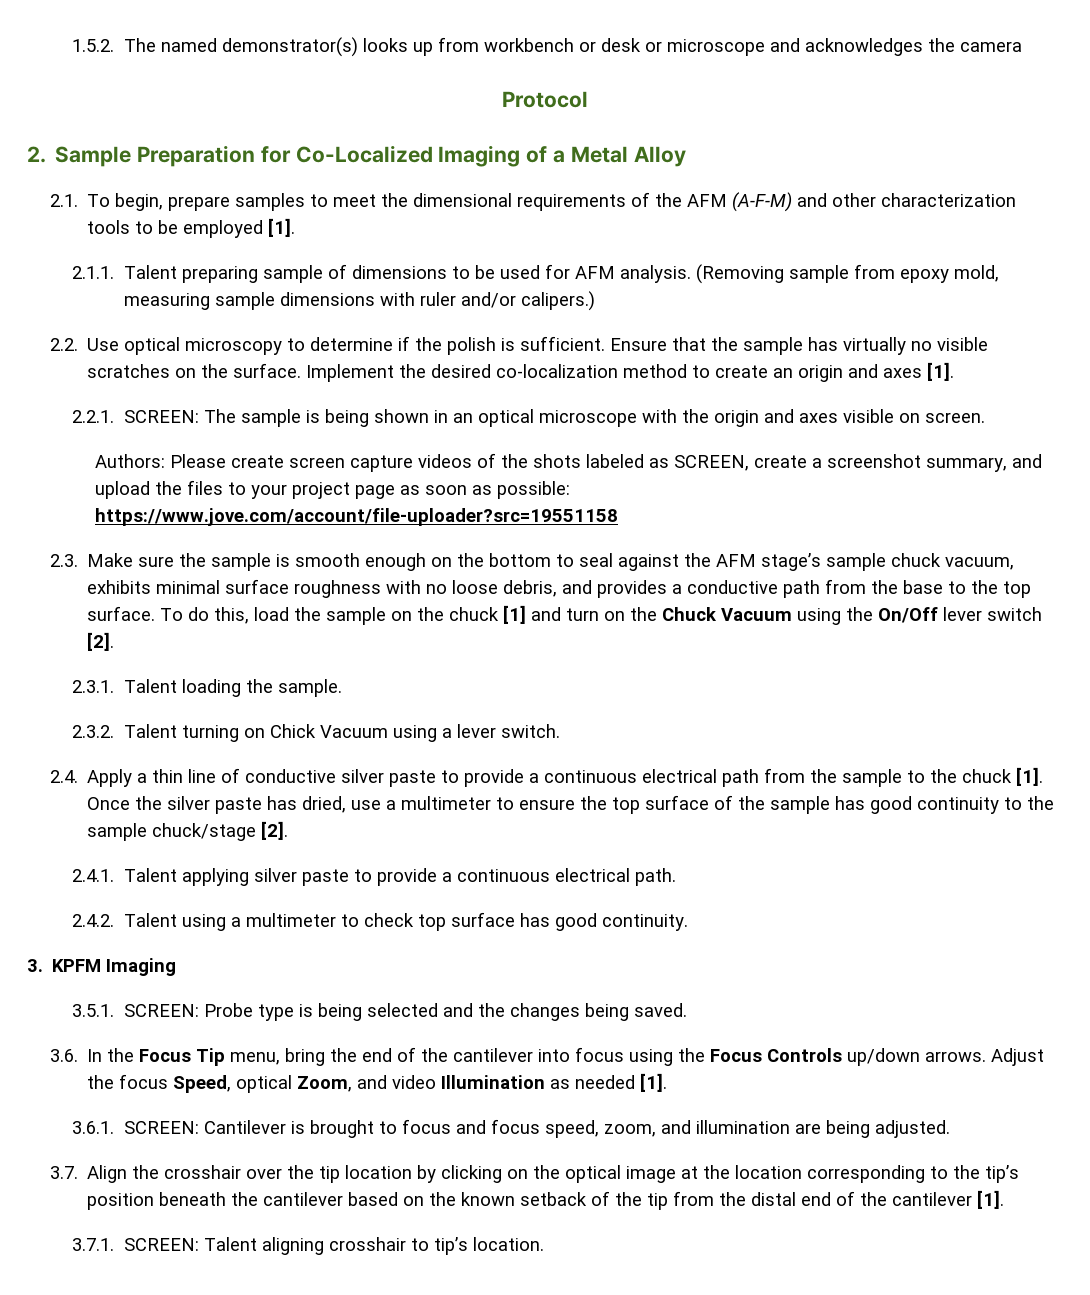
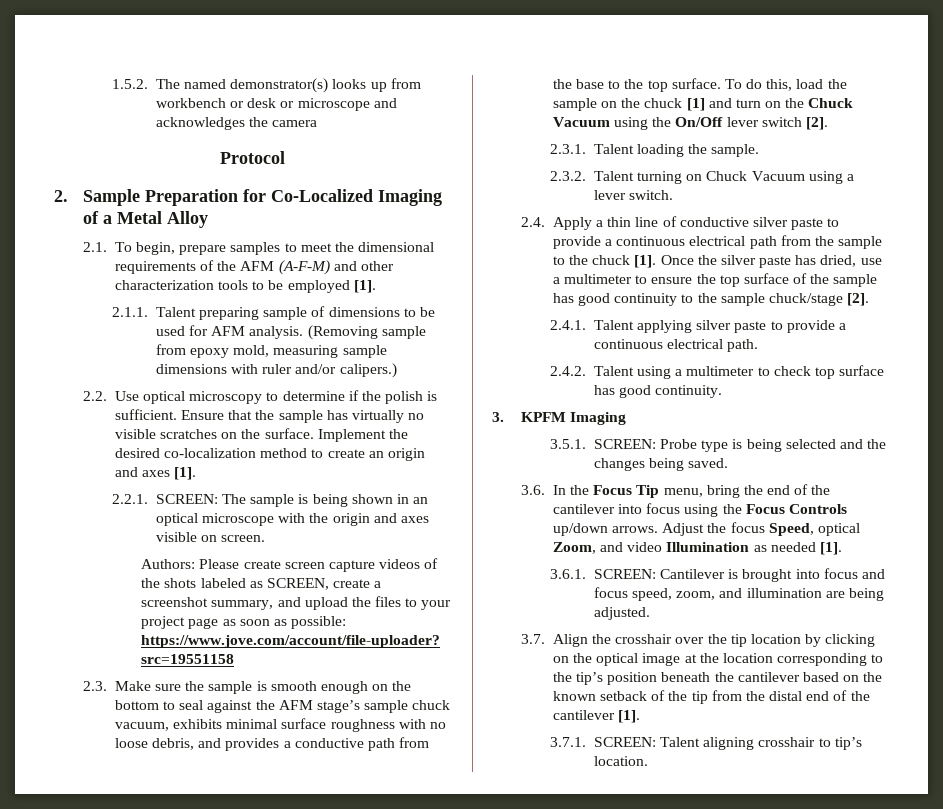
- 2.3.2. Talent turning on Chick Vacuum using a lever switch.
+ 2.3.2. Talent turning on Chuck Vacuum using a lever switch.
- 3.6.1. SCREEN: Cantilever is brought to focus and focus speed, zoom, and illumination are being adjusted.
+ 3.6.1. SCREEN: Cantilever is brought into focus and focus speed, zoom, and illumination are being adjusted.

